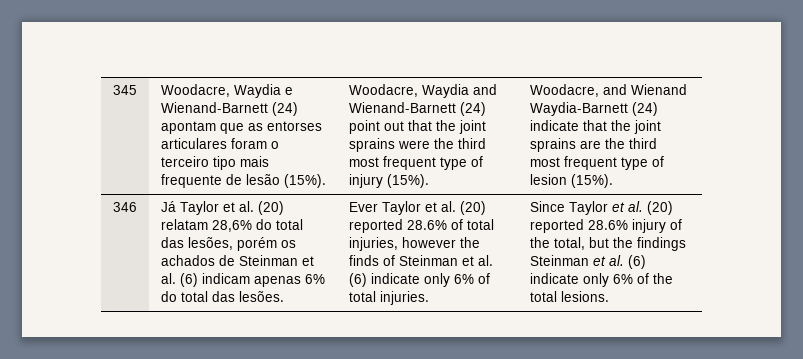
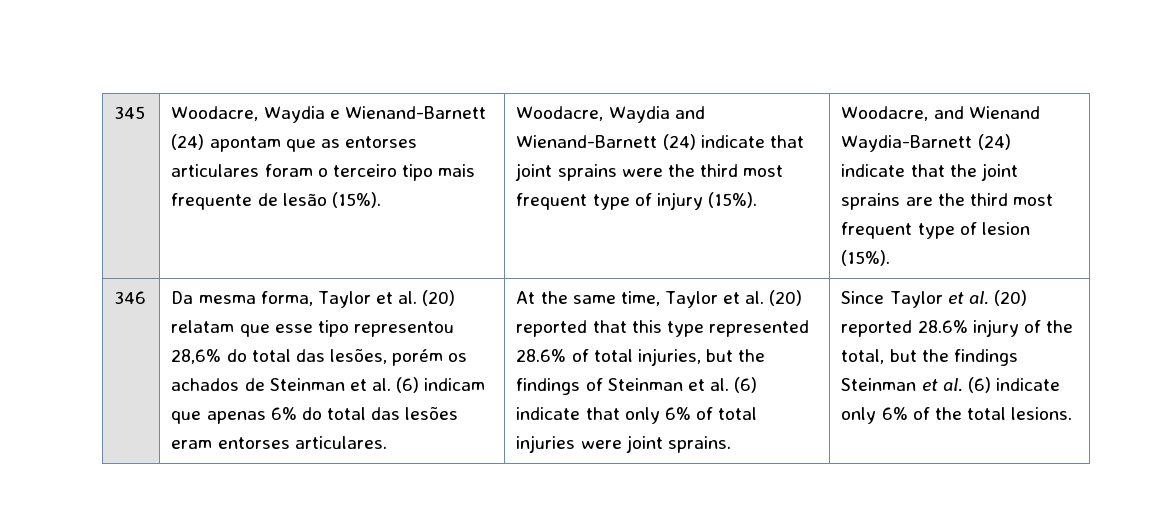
- Woodacre, Waydia and Wienand-Barnett (24) point out that the joint sprains were the third most frequent type of injury (15%).
+ Woodacre, Waydia and Wienand-Barnett (24) indicate that joint sprains were the third most frequent type of injury (15%).
- Já Taylor et al. (20) relatam 28,6% do total das lesões, porém os achados de Steinman et al. (6) indicam apenas 6% do total das lesões. | Ever Taylor et al. (20) reported 28.6% of total injuries, however the finds of Steinman et al. (6) indicate only 6% of total injuries.
+ Da mesma forma, Taylor et al. (20) relatam que esse tipo representou 28,6% do total das lesões, porém os achados de Steinman et al. (6) indicam que apenas 6% do total das lesões eram entorses articulares. | At the same time, Taylor et al. (20) reported that this type represented 28.6% of total injuries, but the findings of Steinman et al. (6) indicate that only 6% of total injuries were joint sprains.

